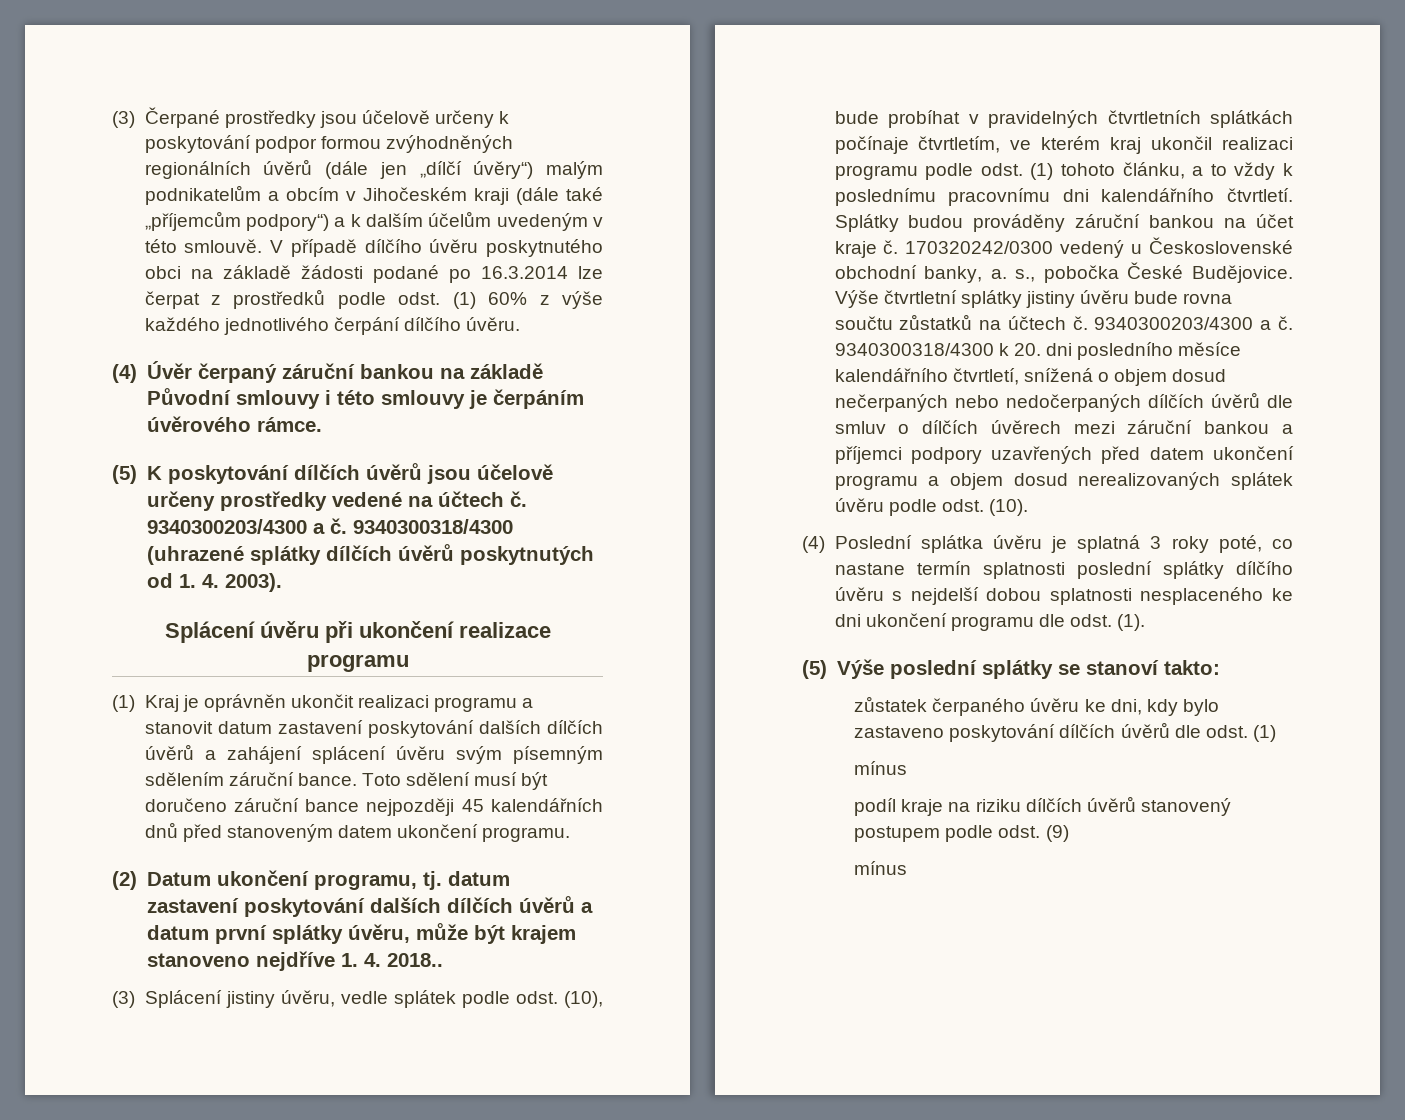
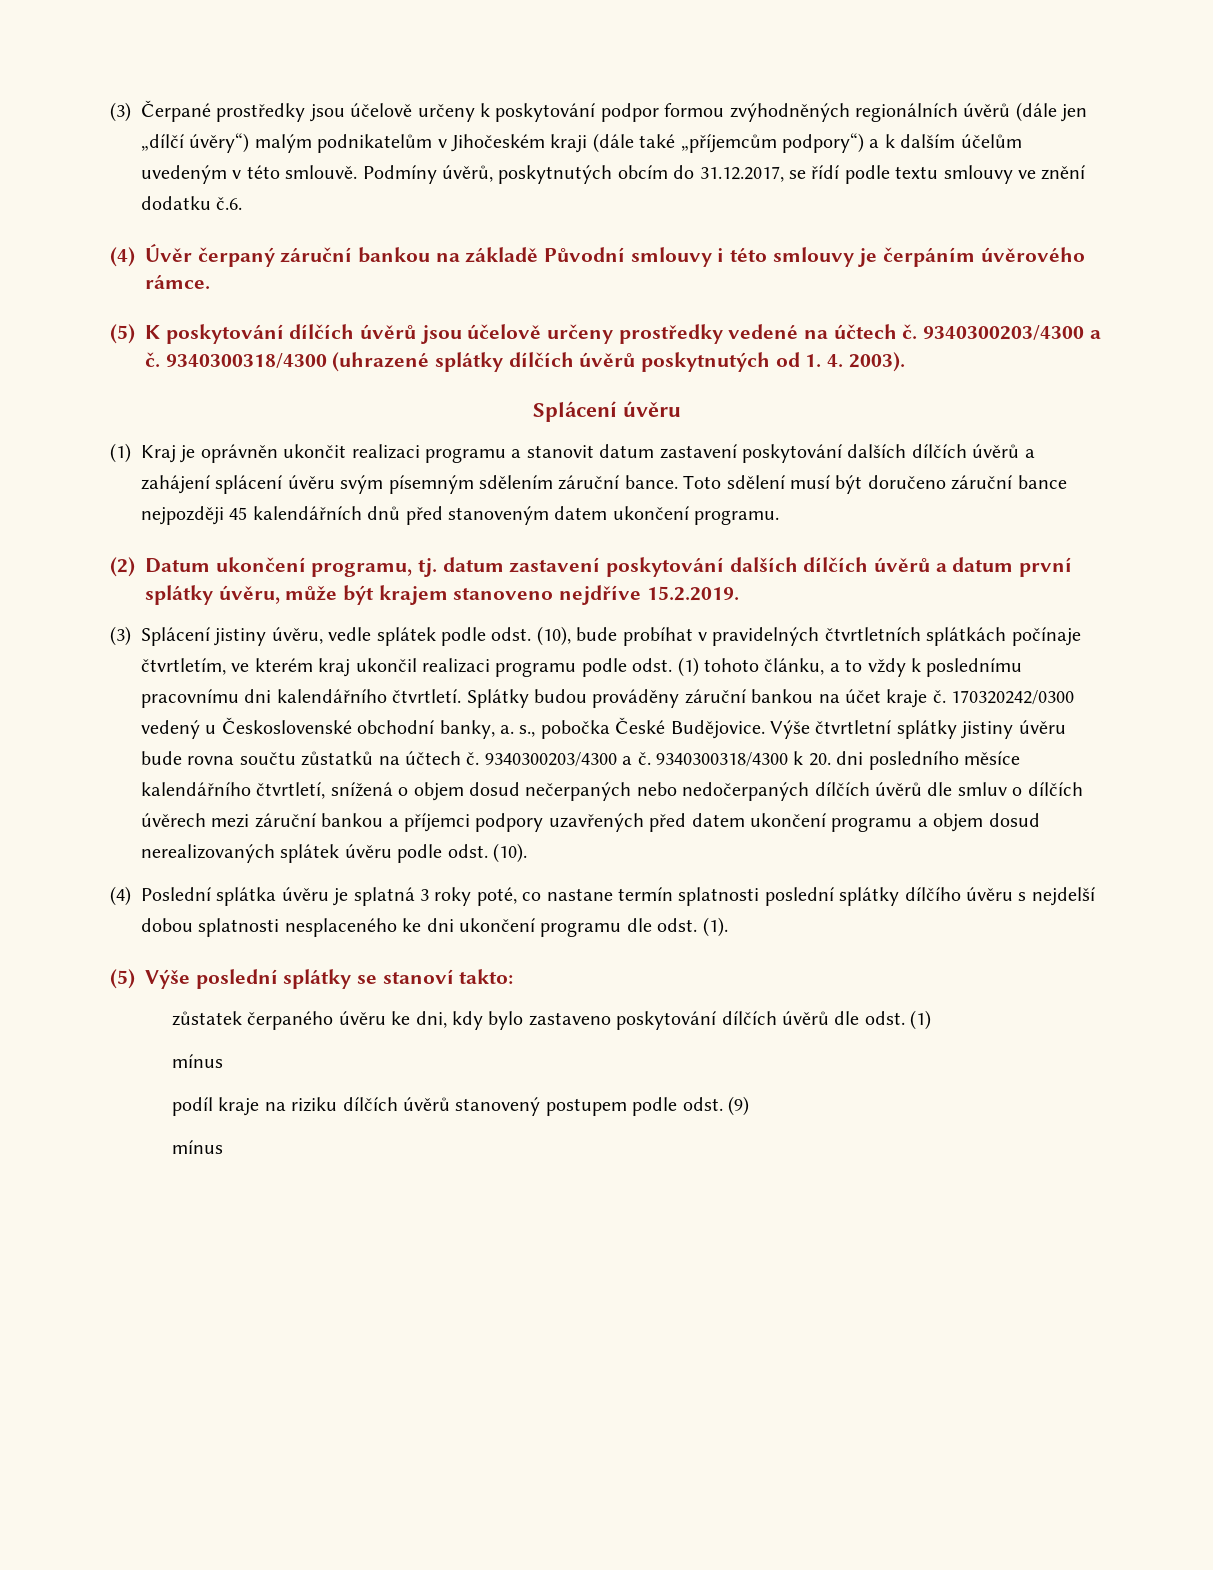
- (3) Čerpané prostředky jsou účelově určeny k poskytování podpor formou zvýhodněných regionálních úvěrů (dále jen „dílčí úvěry“) malým podnikatelům a obcím v Jihočeském kraji (dále také „příjemcům podpory“) a k dalším účelům uvedeným v této smlouvě.
+ (3) Čerpané prostředky jsou účelově určeny k poskytování podpor formou zvýhodněných regionálních úvěrů (dále jen „dílčí úvěry“) malým podnikatelům v Jihočeském kraji (dále také „příjemcům podpory“) a k dalším účelům uvedeným v této smlouvě.
- V případě dílčího úvěru poskytnutého obci na základě žádosti podané po 16.3.2014 lze čerpat z prostředků podle odst. (1) 60% z výše každého jednotlivého čerpání dílčího úvěru.
+ Podmíny úvěrů, poskytnutých obcím do 31.12.2017, se řídí podle textu smlouvy ve znění dodatku č.6.
- Splácení úvěru při ukončení realizace programu
+ Splácení úvěru
- (2) Datum ukončení programu, tj. datum zastavení poskytování dalších dílčích úvěrů a datum první splátky úvěru, může být krajem stanoveno nejdříve 1. 4. 2018..
+ (2) Datum ukončení programu, tj. datum zastavení poskytování dalších dílčích úvěrů a datum první splátky úvěru, může být krajem stanoveno nejdříve 15.2.2019.

